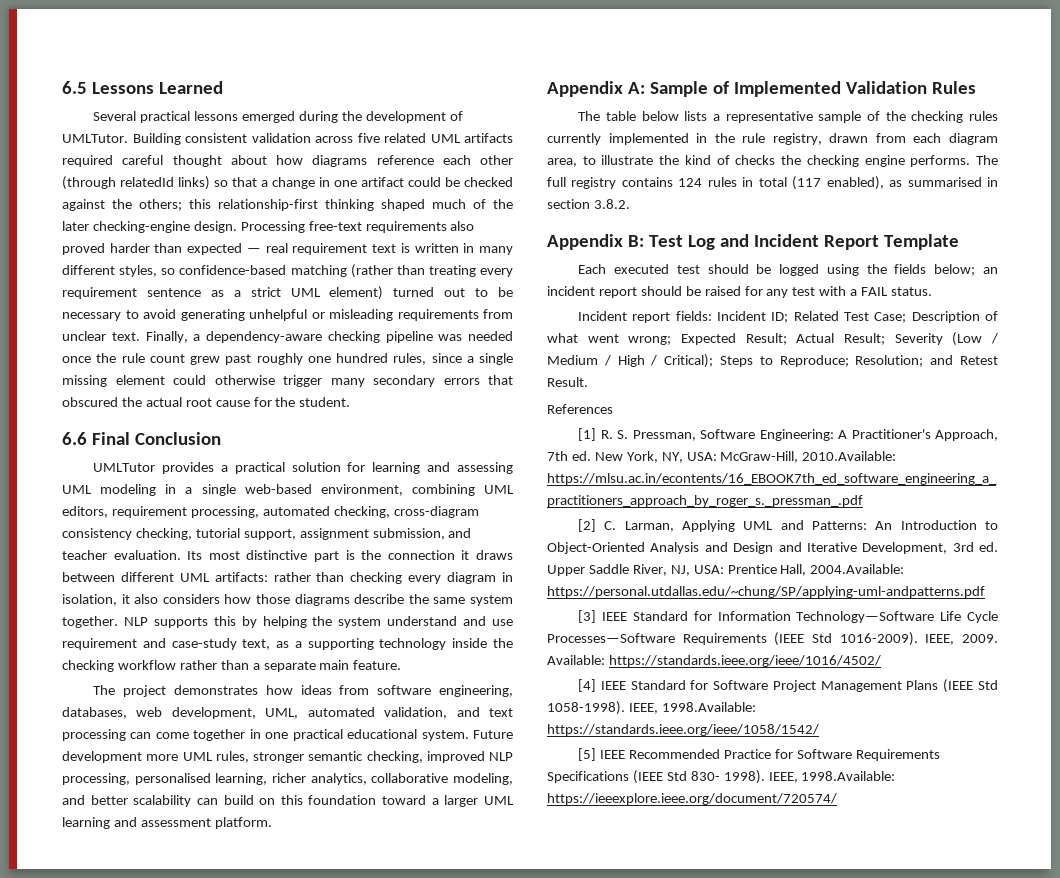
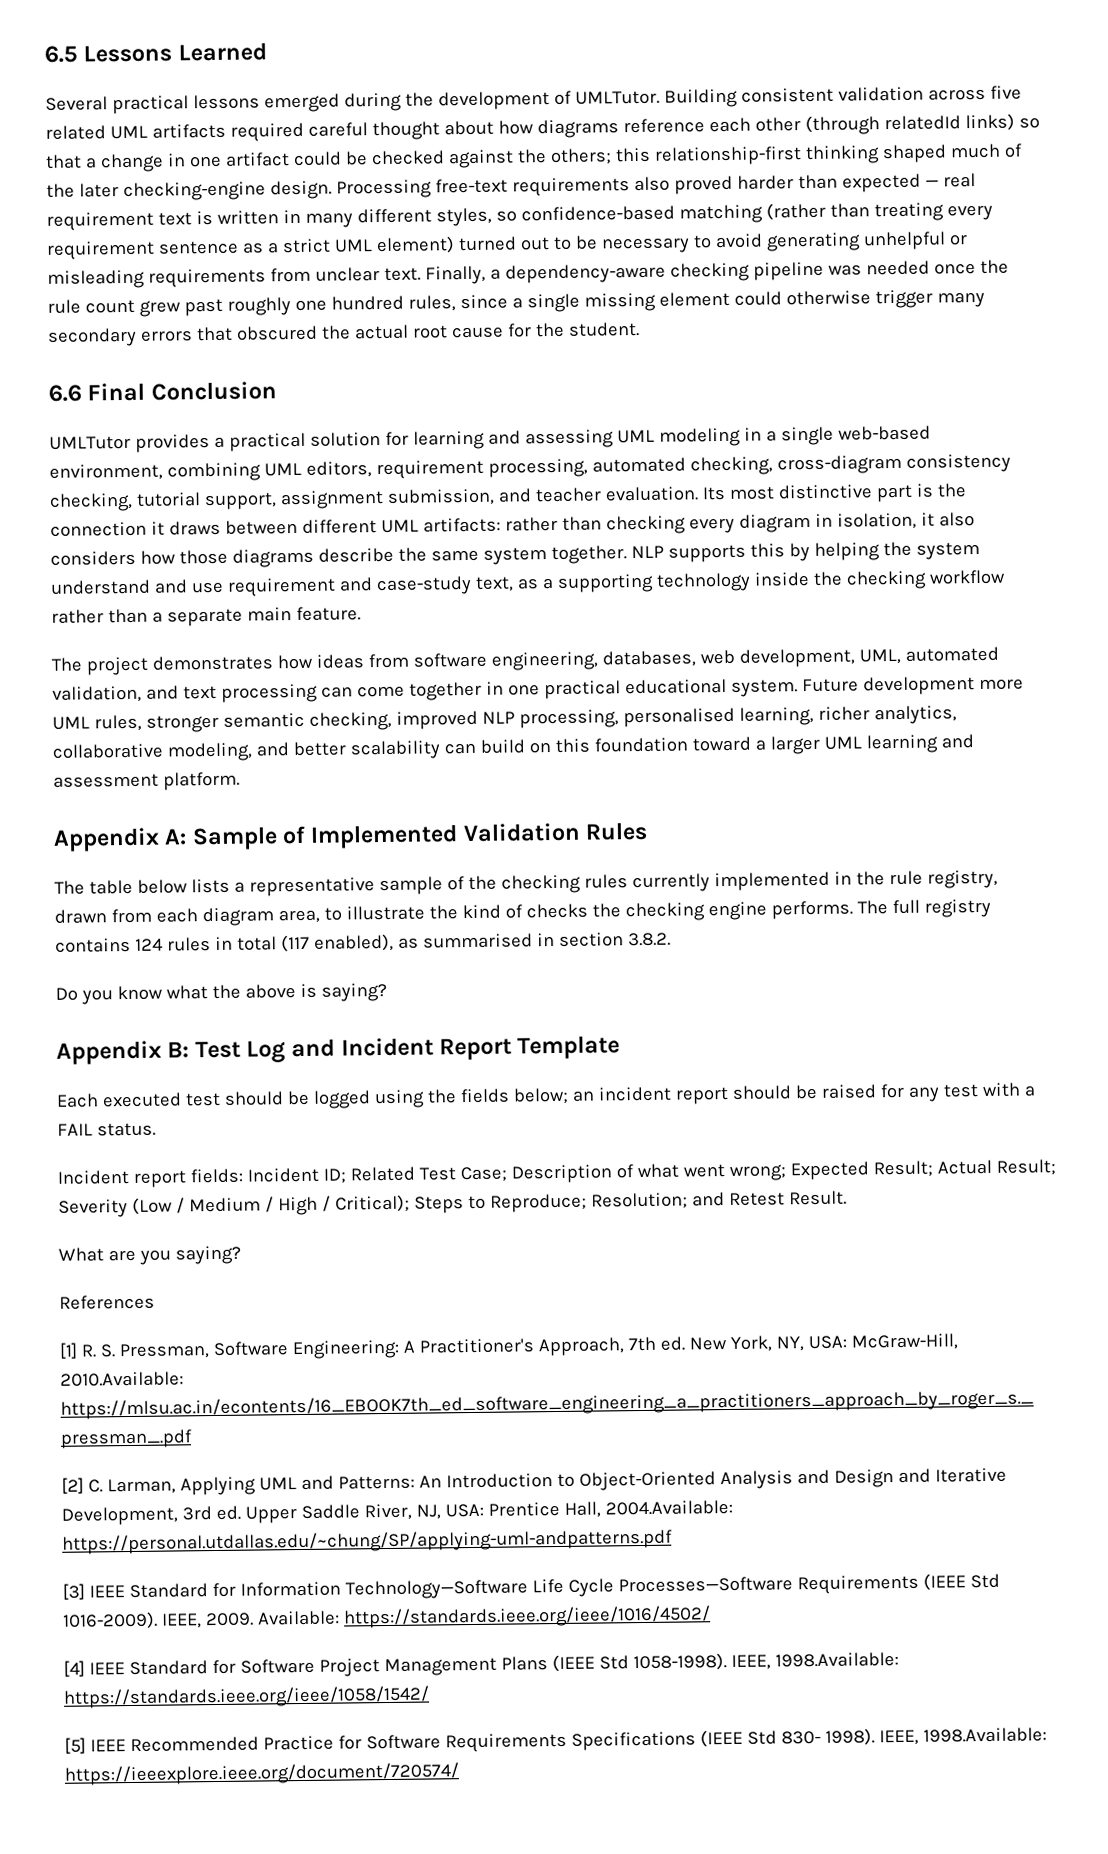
+ Do you know what the above is saying?
+ What are you saying?

